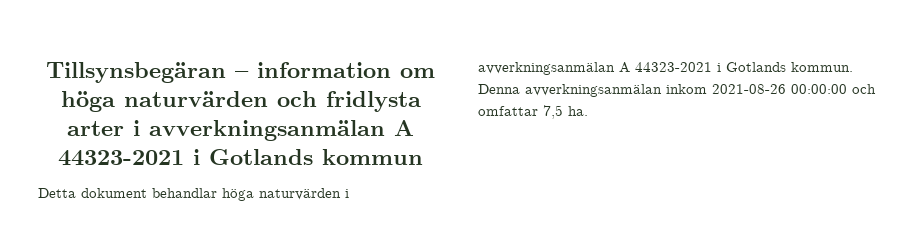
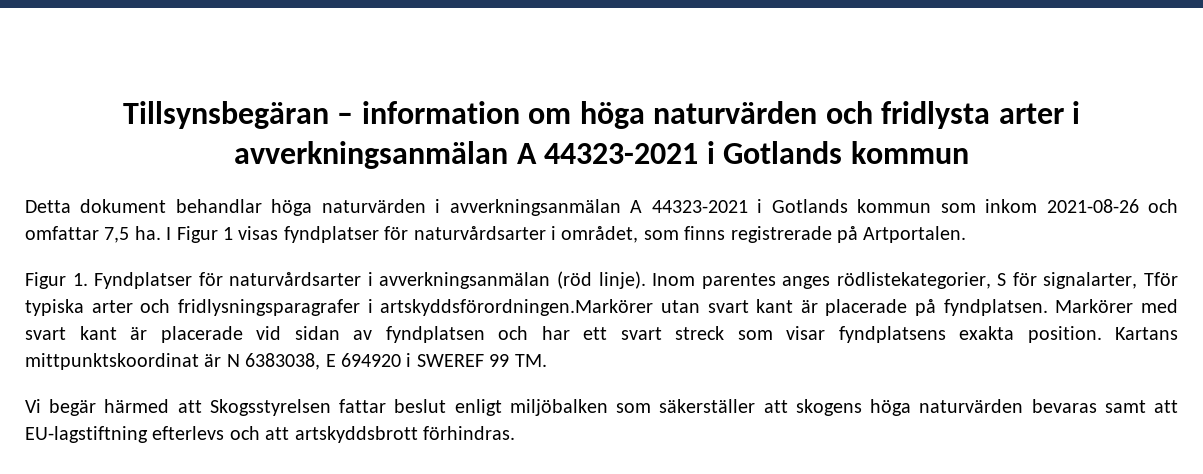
- Detta dokument behandlar höga naturvärden i avverkningsanmälan A 44323-2021 i Gotlands kommun. Denna avverkningsanmälan inkom 2021-08-26 00:00:00 och omfattar 7,5 ha.
+ Detta dokument behandlar höga naturvärden i avverkningsanmälan A 44323-2021 i Gotlands kommun som inkom 2021-08-26 och omfattar 7,5 ha.
+ I Figur 1 visas fyndplatser för naturvårdsarter i området, som finns registrerade på Artportalen.
+ Figur 1. Fyndplatser för naturvårdsarter i avverkningsanmälan (röd linje). Inom parentes anges rödlistekategorier, S för signalarter, Tför typiska arter och fridlysningsparagrafer i artskyddsförordningen.Markörer utan svart kant är placerade på fyndplatsen. Markörer med svart kant är placerade vid sidan av fyndplatsen och har ett svart streck som visar fyndplatsens exakta position. Kartans mittpunktskoordinat är N 6383038, E 694920 i SWEREF 99 TM.
+ Vi begär härmed att Skogsstyrelsen fattar beslut enligt miljöbalken som säkerställer att skogens höga naturvärden bevaras samt att EU-lagstiftning efterlevs och att artskyddsbrott förhindras.

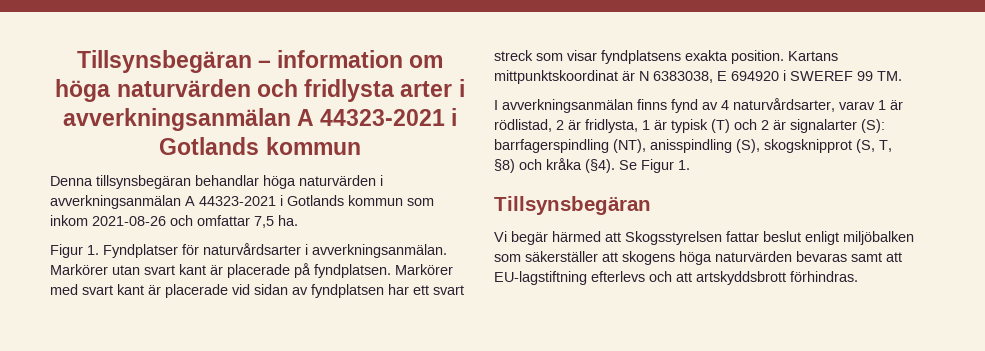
- Detta dokument behandlar höga naturvärden i avverkningsanmälan A 44323-2021 i Gotlands kommun som inkom 2021-08-26 och omfattar 7,5 ha. I Figur 1 visas fyndplatser för naturvårdsarter i området, som finns registrerade på Artportalen.
+ Denna tillsynsbegäran behandlar höga naturvärden i avverkningsanmälan A 44323-2021 i Gotlands kommun som inkom 2021-08-26 och omfattar 7,5 ha.
- Figur 1. Fyndplatser för naturvårdsarter i avverkningsanmälan (röd linje). Inom parentes anges rödlistekategorier, S för signalarter, Tför typiska arter och fridlysningsparagrafer i artskyddsförordningen.Markörer utan svart kant är placerade på fyndplatsen.
+ Figur 1. Fyndplatser för naturvårdsarter i avverkningsanmälan. Markörer utan svart kant är placerade på fyndplatsen.
- Markörer med svart kant är placerade vid sidan av fyndplatsen och har ett svart streck som visar fyndplatsens exakta position.
+ Markörer med svart kant är placerade vid sidan av fyndplatsen har ett svart streck som visar fyndplatsens exakta position.
+ I avverkningsanmälan finns fynd av 4 naturvårdsarter, varav 1 är rödlistad, 2 är fridlysta, 1 är typisk (T) och 2 är signalarter (S): barrfagerspindling (NT), anisspindling (S), skogsknipprot (S, T, §8) och kråka (§4). Se Figur 1.
+ Tillsynsbegäran

